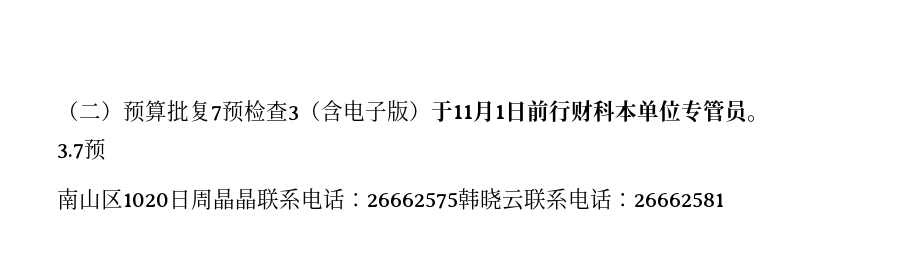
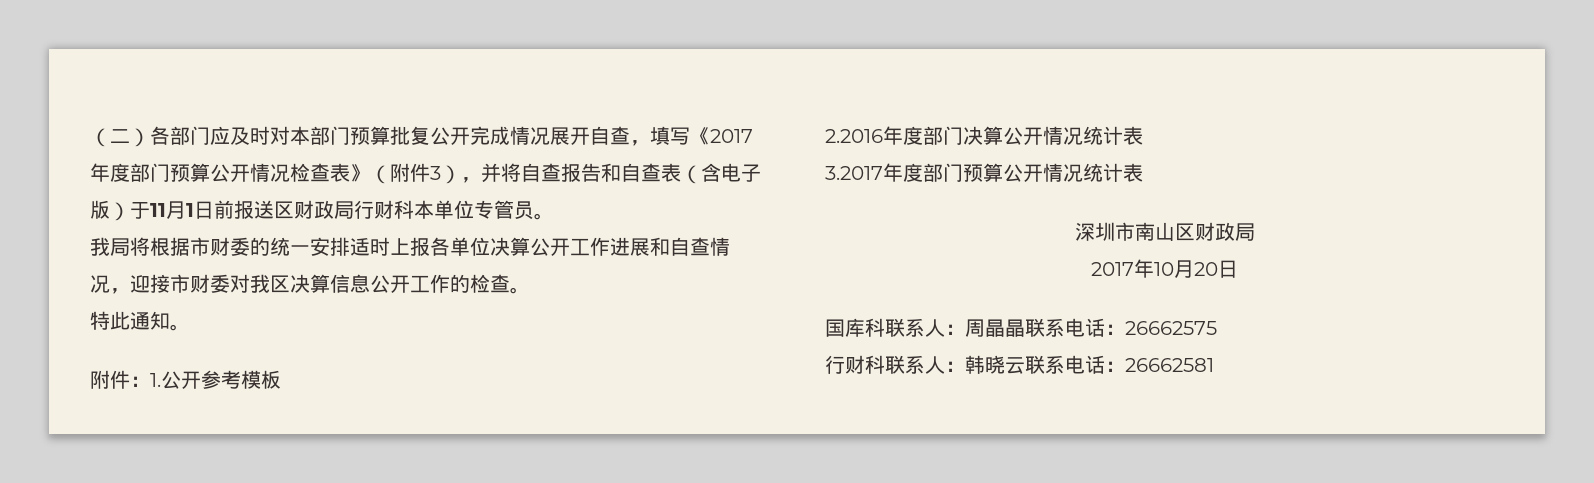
- （二）预算批复7预检查3（含电子版）于11月1日前行财科本单位专管员。
+ （二）各部门应及时对本部门预算批复公开完成情况展开自查，填写《2017年度部门预算公开情况检查表》（附件3），并将自查报告和自查表（含电子版）于11月1日前报送区财政局行财科本单位专管员。
- 3.7预
- 南山区1020日周晶晶联系电话：26662575韩晓云联系电话：26662581
+ 我局将根据市财委的统一安排适时上报各单位决算公开工作进展和自查情况，迎接市财委对我区决算信息公开工作的检查。
+ 特此通知。
+ 附件：1.公开参考模板
+ 2.2016年度部门决算公开情况统计表
+ 3.2017年度部门预算公开情况统计表
+ 深圳市南山区财政局
+ 2017年10月20日
+ 国库科联系人：周晶晶联系电话：26662575
+ 行财科联系人：韩晓云联系电话：26662581

